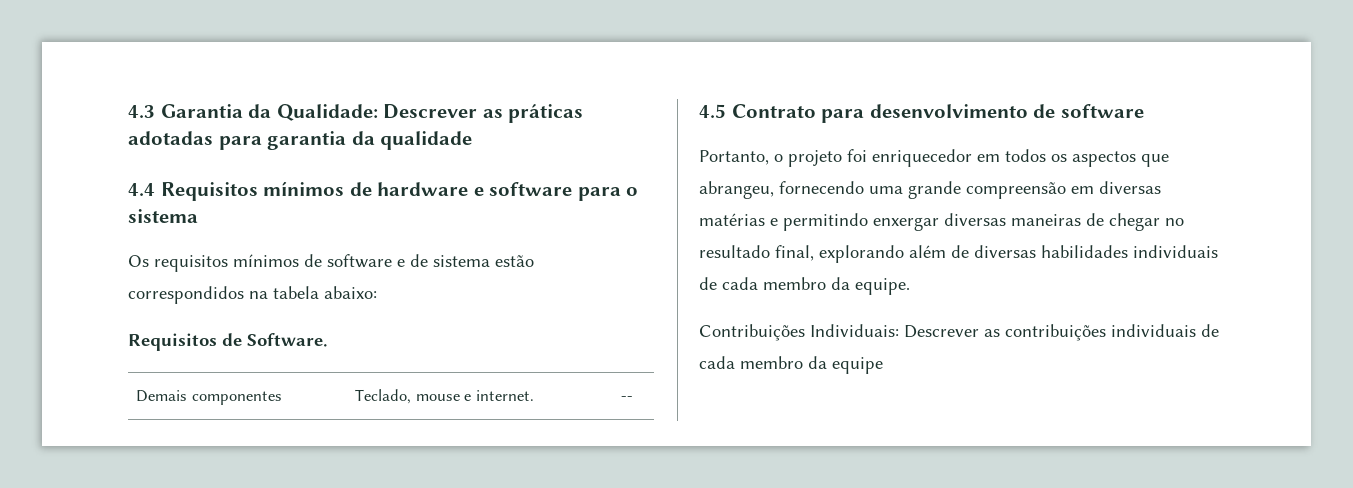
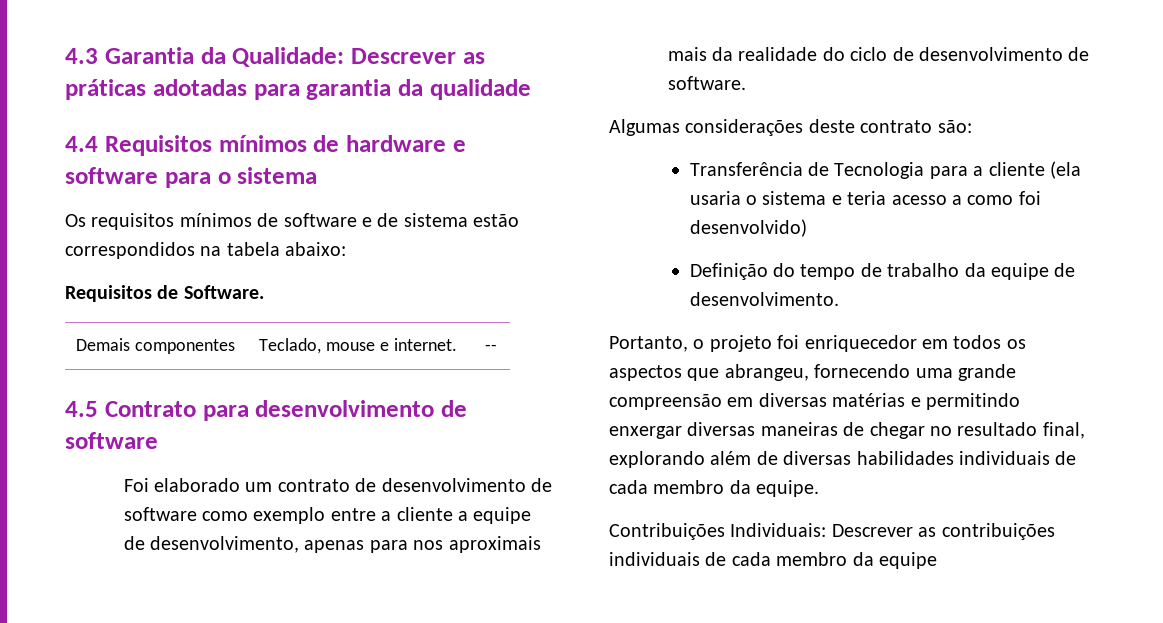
+ Foi elaborado um contrato de desenvolvimento de software como exemplo entre a cliente a equipe de desenvolvimento, apenas para nos aproximais mais da realidade do ciclo de desenvolvimento de software.
+ Algumas considerações deste contrato são:
+ Transferência de Tecnologia para a cliente (ela usaria o sistema e teria acesso a como foi desenvolvido)
+ Definição do tempo de trabalho da equipe de desenvolvimento.

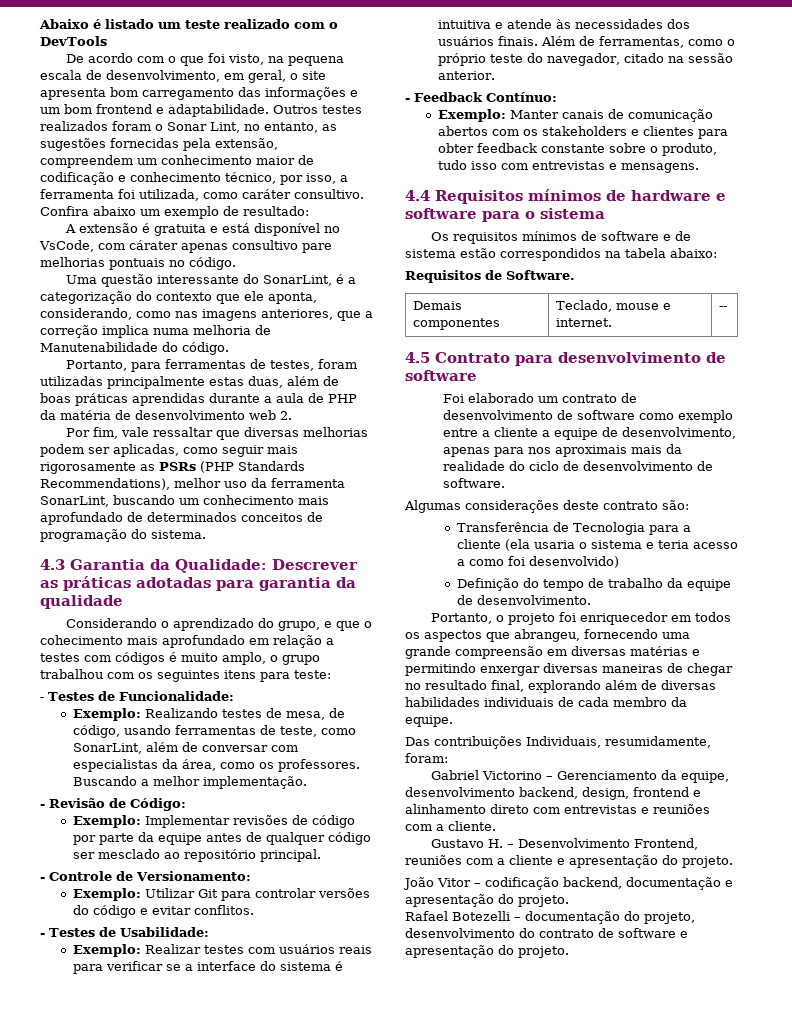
+ Abaixo é listado um teste realizado com o DevTools
+ De acordo com o que foi visto, na pequena escala de desenvolvimento, em geral, o site apresenta bom carregamento das informações e um bom frontend e adaptabilidade. Outros testes realizados foram o Sonar Lint, no entanto, as sugestões fornecidas pela extensão, compreendem um conhecimento maior de codificação e conhecimento técnico, por isso, a ferramenta foi utilizada, como caráter consultivo. Confira abaixo um exemplo de resultado:
+ A extensão é gratuita e está disponível no VsCode, com cárater apenas consultivo pare melhorias pontuais no código.
+ Uma questão interessante do SonarLint, é a categorização do contexto que ele aponta, considerando, como nas imagens anteriores, que a correção implica numa melhoria de Manutenabilidade do código.
+ Portanto, para ferramentas de testes, foram utilizadas principalmente estas duas, além de boas práticas aprendidas durante a aula de PHP da matéria de desenvolvimento web 2.
+ Por fim, vale ressaltar que diversas melhorias podem ser aplicadas, como seguir mais rigorosamente as PSRs (PHP Standards Recommendations), melhor uso da ferramenta SonarLint, buscando um conhecimento mais aprofundado de determinados conceitos de programação do sistema.
+ Considerando o aprendizado do grupo, e que o cohecimento mais aprofundado em relação a testes com códigos é muito amplo, o grupo trabalhou com os seguintes itens para teste:
+ - Testes de Funcionalidade:
+ Exemplo: Realizando testes de mesa, de código, usando ferramentas de teste, como SonarLint, além de conversar com especialistas da área, como os professores. Buscando a melhor implementação.
+ - Revisão de Código:
+ Exemplo: Implementar revisões de código por parte da equipe antes de qualquer código ser mesclado ao repositório principal.
+ - Controle de Versionamento:
+ Exemplo: Utilizar Git para controlar versões do código e evitar conflitos.
+ - Testes de Usabilidade:
+ Exemplo: Realizar testes com usuários reais para verificar se a interface do sistema é intuitiva e atende às necessidades dos usuários finais. Além de ferramentas, como o próprio teste do navegador, citado na sessão anterior.
+ - Feedback Contínuo:
+ Exemplo: Manter canais de comunicação abertos com os stakeholders e clientes para obter feedback constante sobre o produto, tudo isso com entrevistas e mensagens.
- Contribuições Individuais: Descrever as contribuições individuais de cada membro da equipe
+ Das contribuições Individuais, resumidamente, foram:
+ Gabriel Victorino – Gerenciamento da equipe, desenvolvimento backend, design, frontend e alinhamento direto com entrevistas e reuniões com a cliente.
+ Gustavo H. – Desenvolvimento Frontend, reuniões com a cliente e apresentação do projeto.
+ João Vitor – codificação backend, documentação e apresentação do projeto.
+ Rafael Botezelli – documentação do projeto, desenvolvimento do contrato de software e apresentação do projeto.

